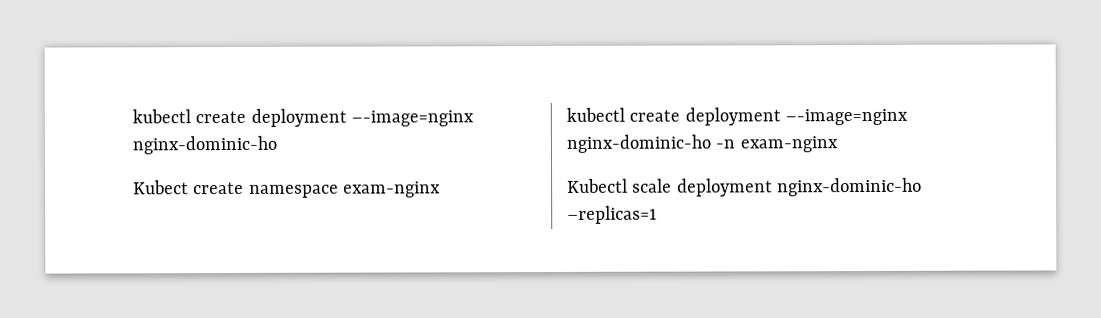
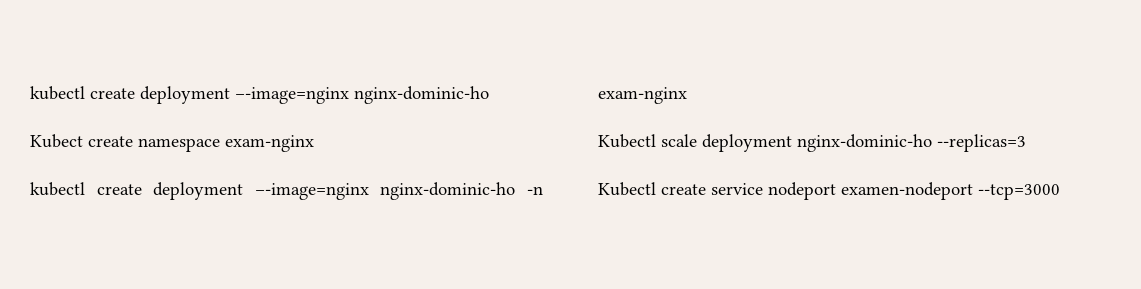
- Kubectl scale deployment nginx-dominic-ho –replicas=1
+ Kubectl scale deployment nginx-dominic-ho --replicas=3
+ Kubectl create service nodeport examen-nodeport --tcp=3000

